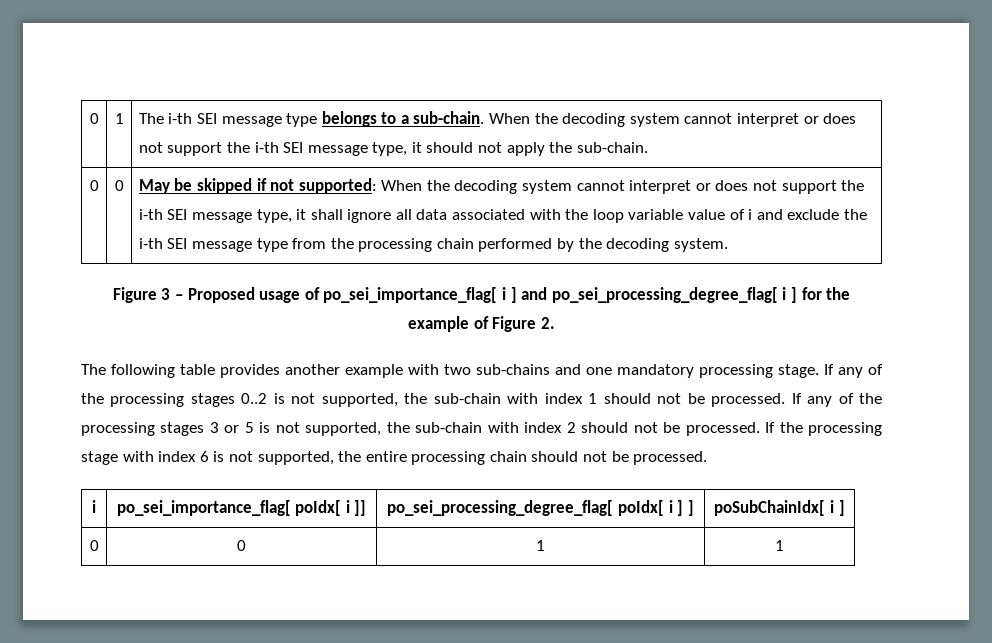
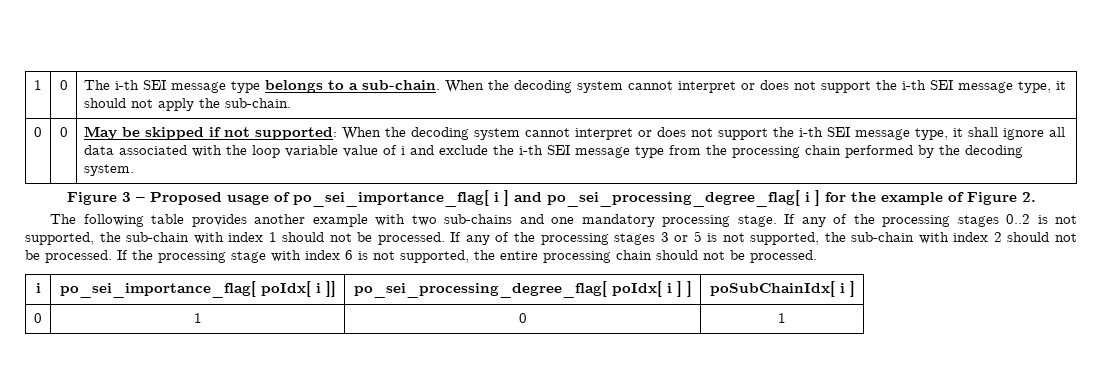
- 0 | 1 | The i-th SEI message type belongs to a sub-chain. When the decoding system cannot interpret or does not support the i-th SEI message type, it should not apply the sub-chain.
+ 1 | 0 | The i-th SEI message type belongs to a sub-chain. When the decoding system cannot interpret or does not support the i-th SEI message type, it should not apply the sub-chain.
- 0 | 0 | 1 | 1
+ 0 | 1 | 0 | 1

